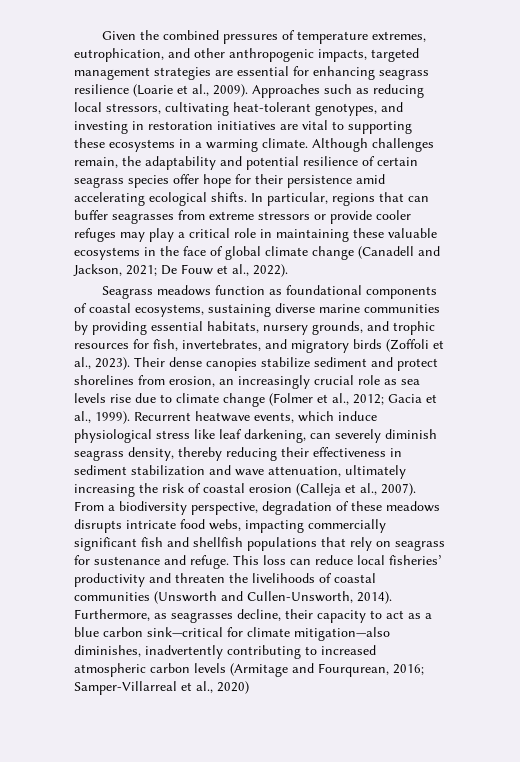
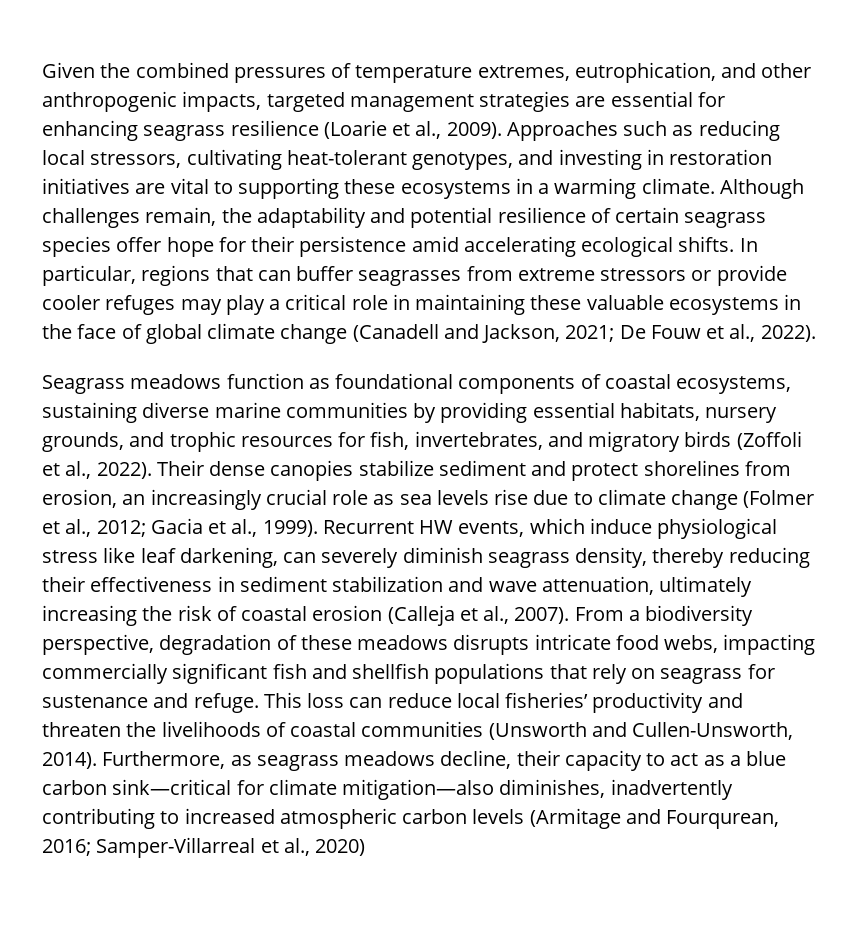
- Seagrass meadows function as foundational components of coastal ecosystems, sustaining diverse marine communities by providing essential habitats, nursery grounds, and trophic resources for fish, invertebrates, and migratory birds (Zoffoli et al., 2023).
+ Seagrass meadows function as foundational components of coastal ecosystems, sustaining diverse marine communities by providing essential habitats, nursery grounds, and trophic resources for fish, invertebrates, and migratory birds (Zoffoli et al., 2022).
- Recurrent heatwave events, which induce physiological stress like leaf darkening, can severely diminish seagrass density, thereby reducing their effectiveness in sediment stabilization and wave attenuation, ultimately increasing the risk of coastal erosion (Calleja et al., 2007).
+ Recurrent HW events, which induce physiological stress like leaf darkening, can severely diminish seagrass density, thereby reducing their effectiveness in sediment stabilization and wave attenuation, ultimately increasing the risk of coastal erosion (Calleja et al., 2007).
- Furthermore, as seagrasses decline, their capacity to act as a blue carbon sink—critical for climate mitigation—also diminishes, inadvertently contributing to increased atmospheric carbon levels (Armitage and Fourqurean, 2016; Samper-Villarreal et al., 2020)
+ Furthermore, as seagrass meadows decline, their capacity to act as a blue carbon sink—critical for climate mitigation—also diminishes, inadvertently contributing to increased atmospheric carbon levels (Armitage and Fourqurean, 2016; Samper-Villarreal et al., 2020)

